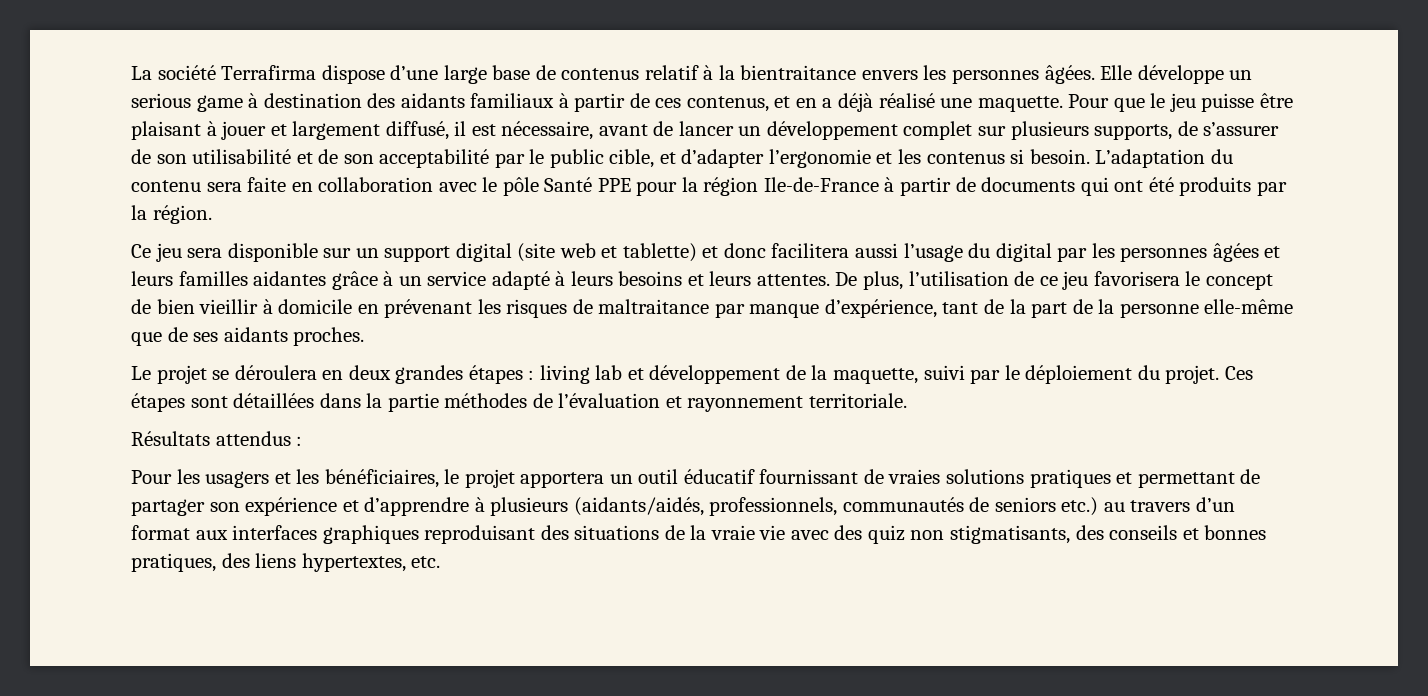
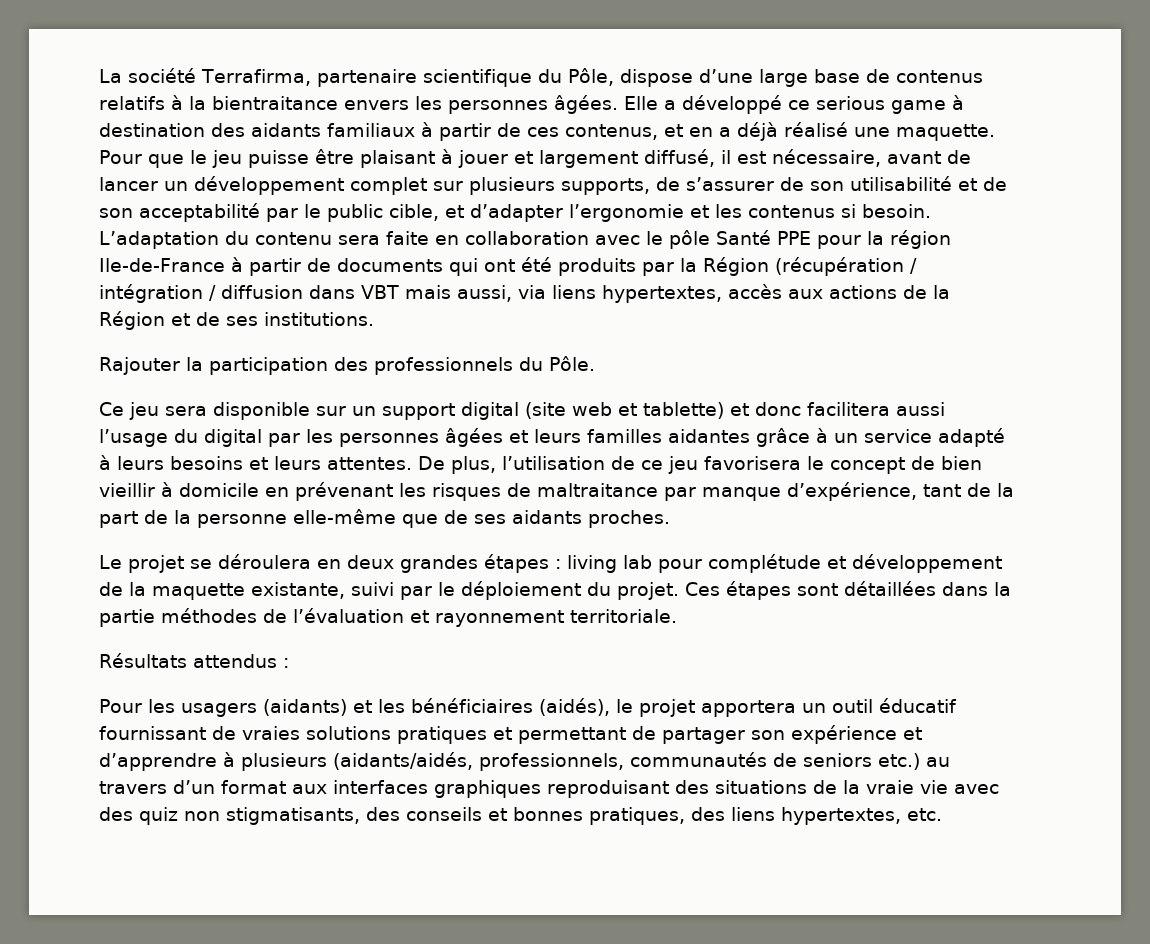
- La société Terrafirma dispose d’une large base de contenus relatif à la bientraitance envers les personnes âgées.
+ La société Terrafirma, partenaire scientifique du Pôle, dispose d’une large base de contenus relatifs à la bientraitance envers les personnes âgées.
- Elle développe un serious game à destination des aidants familiaux à partir de ces contenus, et en a déjà réalisé une maquette.
+ Elle a développé ce serious game à destination des aidants familiaux à partir de ces contenus, et en a déjà réalisé une maquette.
- L’adaptation du contenu sera faite en collaboration avec le pôle Santé PPE pour la région Ile-de-France à partir de documents qui ont été produits par la région.
+ L’adaptation du contenu sera faite en collaboration avec le pôle Santé PPE pour la région Ile-de-France à partir de documents qui ont été produits par la Région (récupération / intégration / diffusion dans VBT mais aussi, via liens hypertextes, accès aux actions de la Région et de ses institutions.
+ Rajouter la participation des professionnels du Pôle.
- Le projet se déroulera en deux grandes étapes : living lab et développement de la maquette, suivi par le déploiement du projet.
+ Le projet se déroulera en deux grandes étapes : living lab pour complétude et développement de la maquette existante, suivi par le déploiement du projet.
- Pour les usagers et les bénéficiaires, le projet apportera un outil éducatif fournissant de vraies solutions pratiques et permettant de partager son expérience et d’apprendre à plusieurs (aidants/aidés, professionnels, communautés de seniors etc.) au travers d’un format aux interfaces graphiques reproduisant des situations de la vraie vie avec des quiz non stigmatisants, des conseils et bonnes pratiques, des liens hypertextes, etc.
+ Pour les usagers (aidants) et les bénéficiaires (aidés), le projet apportera un outil éducatif fournissant de vraies solutions pratiques et permettant de partager son expérience et d’apprendre à plusieurs (aidants/aidés, professionnels, communautés de seniors etc.) au travers d’un format aux interfaces graphiques reproduisant des situations de la vraie vie avec des quiz non stigmatisants, des conseils et bonnes pratiques, des liens hypertextes, etc.

